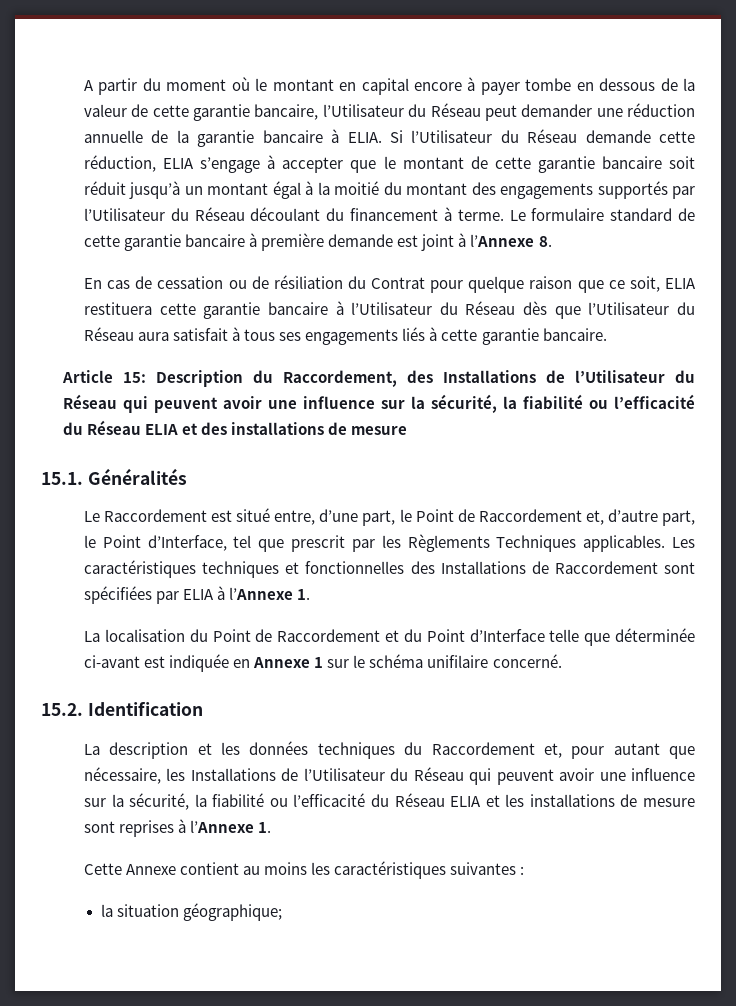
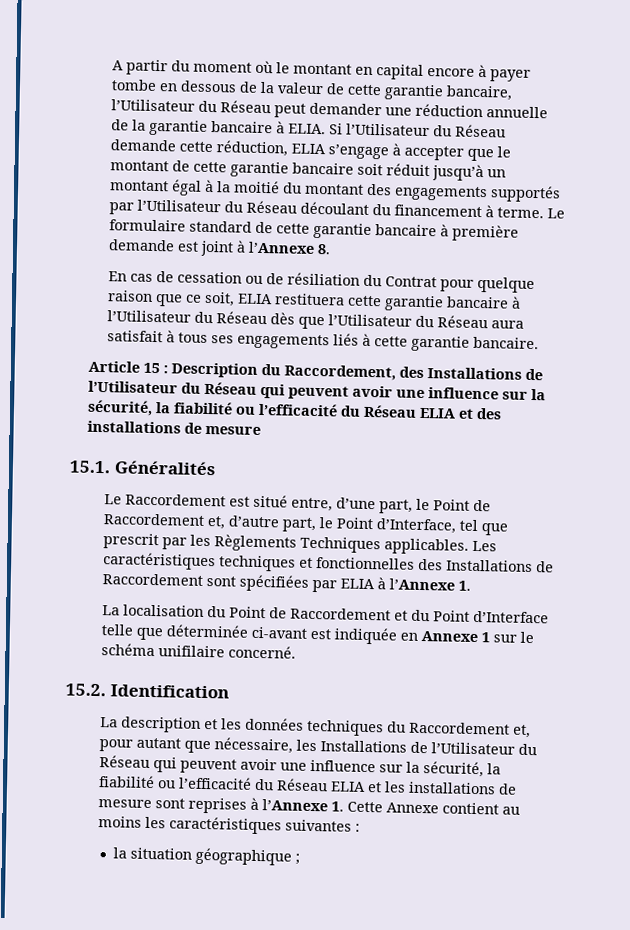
- Article 15: Description du Raccordement, des Installations de l’Utilisateur du Réseau qui peuvent avoir une influence sur la sécurité, la fiabilité ou l’efficacité du Réseau ELIA et des installations de mesure
+ Article 15 : Description du Raccordement, des Installations de l’Utilisateur du Réseau qui peuvent avoir une influence sur la sécurité, la fiabilité ou l’efficacité du Réseau ELIA et des installations de mesure
- La description et les données techniques du Raccordement et, pour autant que nécessaire, les Installations de l’Utilisateur du Réseau qui peuvent avoir une influence sur la sécurité, la fiabilité ou l’efficacité du Réseau ELIA et les installations de mesure sont reprises à l’Annexe 1.
- Cette Annexe contient au moins les caractéristiques suivantes :
+ La description et les données techniques du Raccordement et, pour autant que nécessaire, les Installations de l’Utilisateur du Réseau qui peuvent avoir une influence sur la sécurité, la fiabilité ou l’efficacité du Réseau ELIA et les installations de mesure sont reprises à l’Annexe 1. Cette Annexe contient au moins les caractéristiques suivantes :
- la situation géographique;
+ la situation géographique ;

